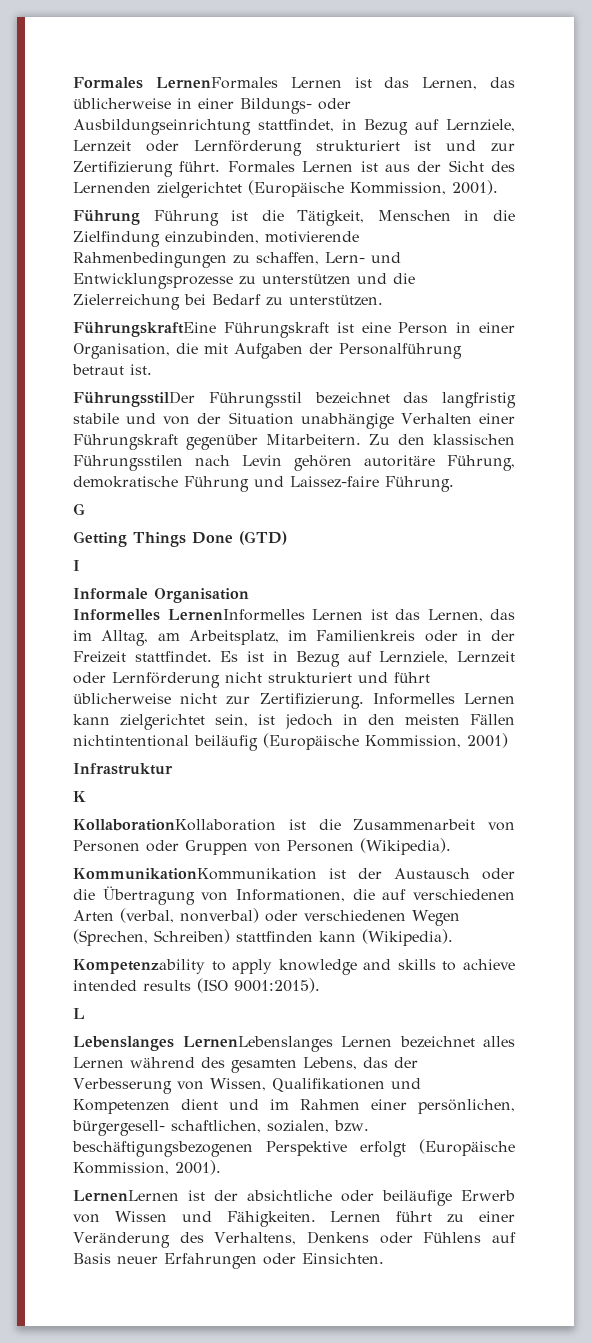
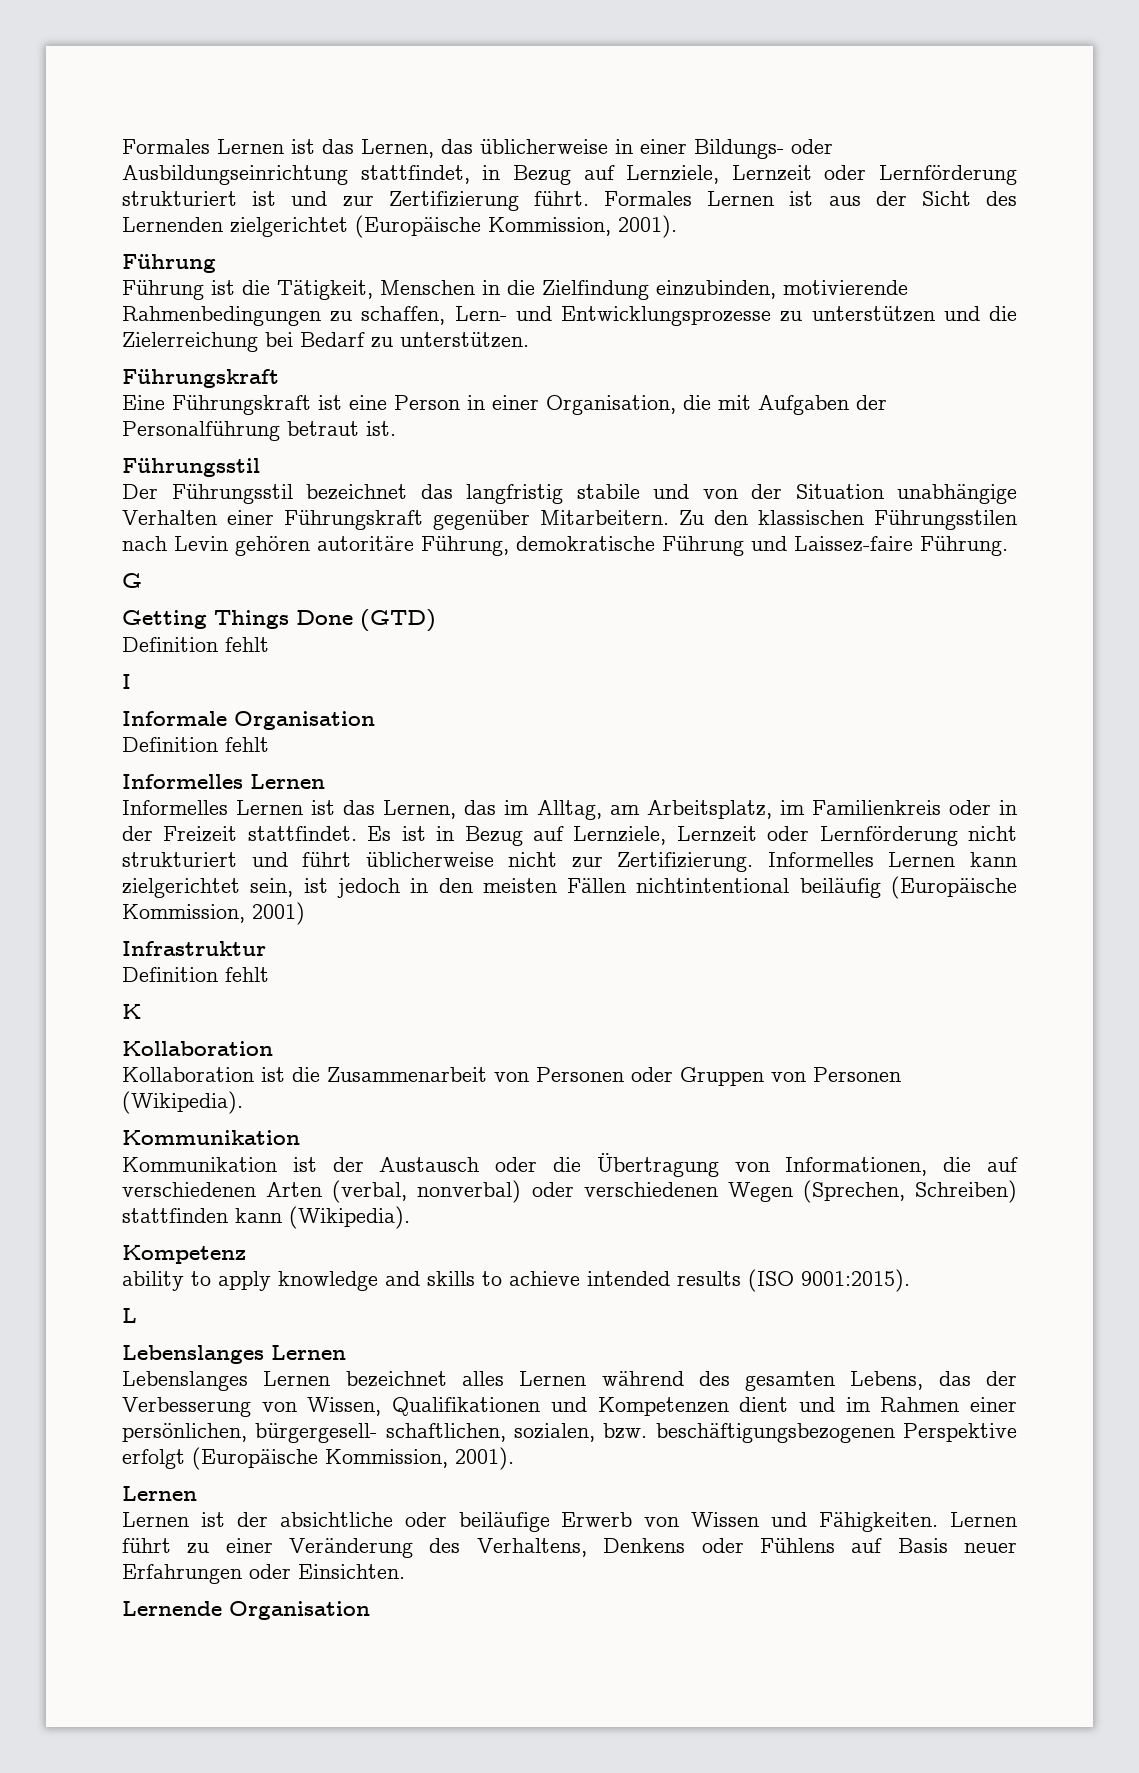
- Formales LernenFormales Lernen ist das Lernen, das üblicherweise in einer Bildungs- oder Ausbildungseinrichtung stattfindet, in Bezug auf Lernziele, Lernzeit oder Lernförderung strukturiert ist und zur Zertifizierung führt.
+ Formales Lernen ist das Lernen, das üblicherweise in einer Bildungs- oder Ausbildungseinrichtung stattfindet, in Bezug auf Lernziele, Lernzeit oder Lernförderung strukturiert ist und zur Zertifizierung führt.
  Formales Lernen ist aus der Sicht des Lernenden zielgerichtet (Europäische Kommission, 2001).
- Führung Führung ist die Tätigkeit, Menschen in die Zielfindung einzubinden, motivierende Rahmenbedingungen zu schaffen, Lern- und Entwicklungsprozesse zu unterstützen und die Zielerreichung bei Bedarf zu unterstützen.
- FührungskraftEine Führungskraft ist eine Person in einer Organisation, die mit Aufgaben der Personalführung betraut ist.
- FührungsstilDer Führungsstil bezeichnet das langfristig stabile und von der Situation unabhängige Verhalten einer Führungskraft gegenüber Mitarbeitern.
+ Führung
+ Führung ist die Tätigkeit, Menschen in die Zielfindung einzubinden, motivierende Rahmenbedingungen zu schaffen, Lern- und Entwicklungsprozesse zu unterstützen und die Zielerreichung bei Bedarf zu unterstützen.
+ Führungskraft
+ Eine Führungskraft ist eine Person in einer Organisation, die mit Aufgaben der Personalführung betraut ist.
+ Führungsstil
+ Der Führungsstil bezeichnet das langfristig stabile und von der Situation unabhängige Verhalten einer Führungskraft gegenüber Mitarbeitern.
  Getting Things Done (GTD)
+ Definition fehlt
  Informale Organisation
- Informelles LernenInformelles Lernen ist das Lernen, das im Alltag, am Arbeitsplatz, im Familienkreis oder in der Freizeit stattfindet.
+ Definition fehlt
+ Informelles Lernen
+ Informelles Lernen ist das Lernen, das im Alltag, am Arbeitsplatz, im Familienkreis oder in der Freizeit stattfindet.
  Infrastruktur
+ Definition fehlt
  K
- KollaborationKollaboration ist die Zusammenarbeit von Personen oder Gruppen von Personen (Wikipedia).
- KommunikationKommunikation ist der Austausch oder die Übertragung von Informationen, die auf verschiedenen Arten (verbal, nonverbal) oder verschiedenen Wegen (Sprechen, Schreiben) stattfinden kann (Wikipedia).
+ Kollaboration
+ Kollaboration ist die Zusammenarbeit von Personen oder Gruppen von Personen (Wikipedia).
+ Kommunikation
+ Kommunikation ist der Austausch oder die Übertragung von Informationen, die auf verschiedenen Arten (verbal, nonverbal) oder verschiedenen Wegen (Sprechen, Schreiben) stattfinden kann (Wikipedia).
- Kompetenzability to apply knowledge and skills to achieve intended results (ISO 9001:2015).
+ Kompetenz
+ ability to apply knowledge and skills to achieve intended results (ISO 9001:2015).
  L
- Lebenslanges LernenLebenslanges Lernen bezeichnet alles Lernen während des gesamten Lebens, das der Verbesserung von Wissen, Qualifikationen und Kompetenzen dient und im Rahmen einer persönlichen, bürgergesell- schaftlichen, sozialen, bzw. beschäftigungsbezogenen Perspektive erfolgt (Europäische Kommission, 2001).
- LernenLernen ist der absichtliche oder beiläufige Erwerb von Wissen und Fähigkeiten.
+ Lebenslanges Lernen
+ Lebenslanges Lernen bezeichnet alles Lernen während des gesamten Lebens, das der Verbesserung von Wissen, Qualifikationen und Kompetenzen dient und im Rahmen einer persönlichen, bürgergesell- schaftlichen, sozialen, bzw. beschäftigungsbezogenen Perspektive erfolgt (Europäische Kommission, 2001).
+ Lernen
+ Lernen ist der absichtliche oder beiläufige Erwerb von Wissen und Fähigkeiten.
+ Lernende Organisation

